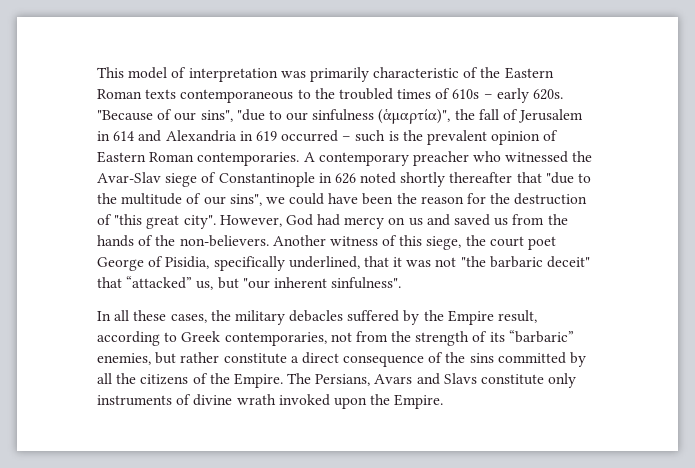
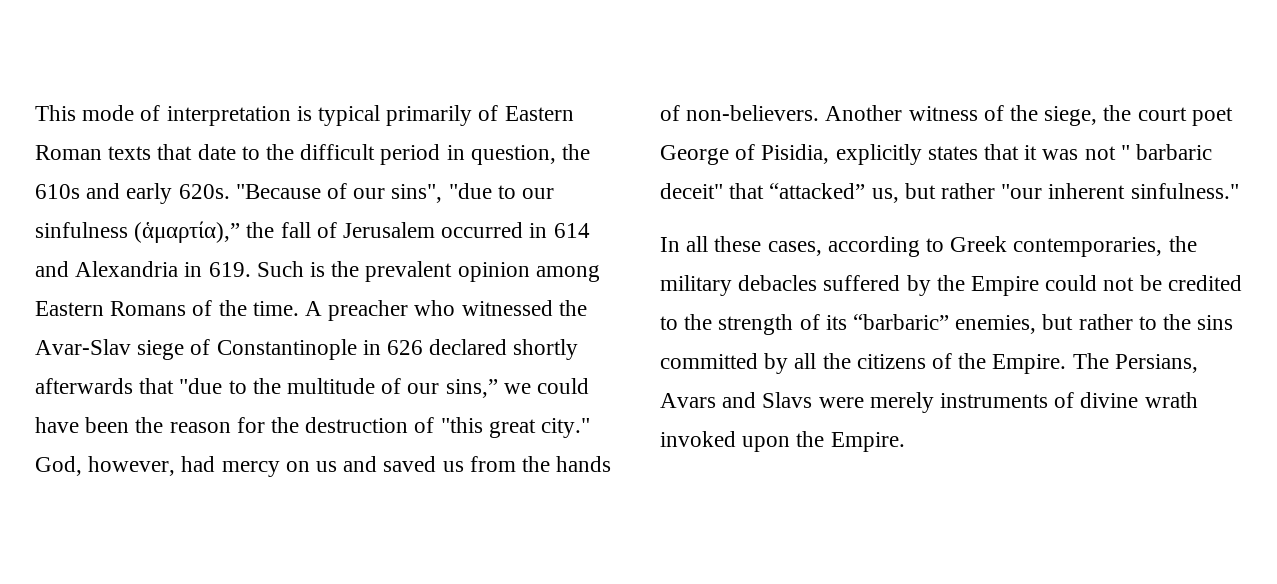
- This model of interpretation was primarily characteristic of the Eastern Roman texts contemporaneous to the troubled times of 610s – early 620s.
+ This mode of interpretation is typical primarily of Eastern Roman texts that date to the difficult period in question, the 610s and early 620s.
- "Because of our sins", "due to our sinfulness (ἁμαρτία)", the fall of Jerusalem in 614 and Alexandria in 619 occurred – such is the prevalent opinion of Eastern Roman contemporaries. A contemporary preacher who witnessed the Avar-Slav siege of Constantinople in 626 noted shortly thereafter that "due to the multitude of our sins", we could have been the reason for the destruction of "this great city". However, God had mercy on us and saved us from the hands of the non-believers.
+ "Because of our sins", "due to our sinfulness (ἁμαρτία),” the fall of Jerusalem occurred in 614 and Alexandria in 619. Such is the prevalent opinion among Eastern Romans of the time. A preacher who witnessed the Avar-Slav siege of Constantinople in 626 declared shortly afterwards that "due to the multitude of our sins,” we could have been the reason for the destruction of "this great city." God, however, had mercy on us and saved us from the hands of non-believers.
- Another witness of this siege, the court poet George of Pisidia, specifically underlined, that it was not "the barbaric deceit" that “attacked” us, but "our inherent sinfulness".
+ Another witness of the siege, the court poet George of Pisidia, explicitly states that it was not " barbaric deceit" that “attacked” us, but rather "our inherent sinfulness."
- In all these cases, the military debacles suffered by the Empire result, according to Greek contemporaries, not from the strength of its “barbaric” enemies, but rather constitute a direct consequence of the sins committed by all the citizens of the Empire.
+ In all these cases, according to Greek contemporaries, the military debacles suffered by the Empire could not be credited to the strength of its “barbaric” enemies, but rather to the sins committed by all the citizens of the Empire.
- The Persians, Avars and Slavs constitute only instruments of divine wrath invoked upon the Empire.
+ The Persians, Avars and Slavs were merely instruments of divine wrath invoked upon the Empire.

